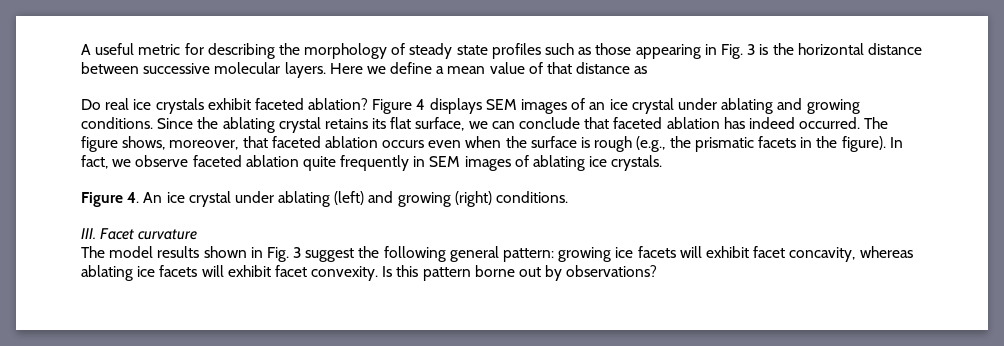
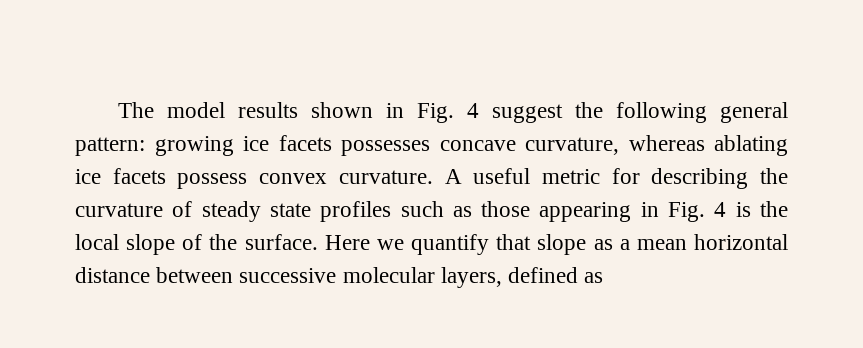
+ The model results shown in Fig. 4 suggest the following general pattern: growing ice facets possesses concave curvature, whereas ablating ice facets possess convex curvature.
- A useful metric for describing the morphology of steady state profiles such as those appearing in Fig. 3 is the horizontal distance between successive molecular layers. Here we define a mean value of that distance as
- Do real ice crystals exhibit faceted ablation? Figure 4 displays SEM images of an ice crystal under ablating and growing conditions. Since the ablating crystal retains its flat surface, we can conclude that faceted ablation has indeed occurred. The figure shows, moreover, that faceted ablation occurs even when the surface is rough (e.g., the prismatic facets in the figure). In fact, we observe faceted ablation quite frequently in SEM images of ablating ice crystals.
- Figure 4. An ice crystal under ablating (left) and growing (right) conditions.
- III. Facet curvature
- The model results shown in Fig. 3 suggest the following general pattern: growing ice facets will exhibit facet concavity, whereas ablating ice facets will exhibit facet convexity. Is this pattern borne out by observations?
+ A useful metric for describing the curvature of steady state profiles such as those appearing in Fig. 4 is the local slope of the surface. Here we quantify that slope as a mean horizontal distance between successive molecular layers, defined as

